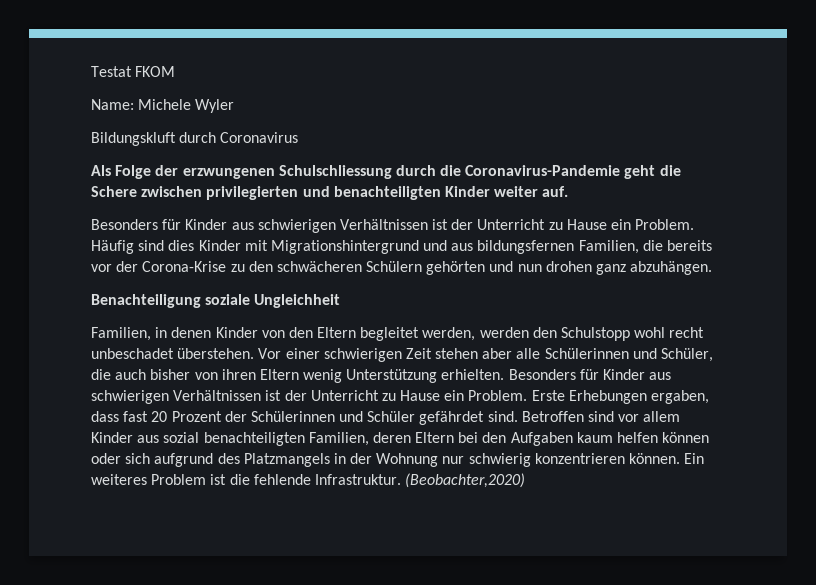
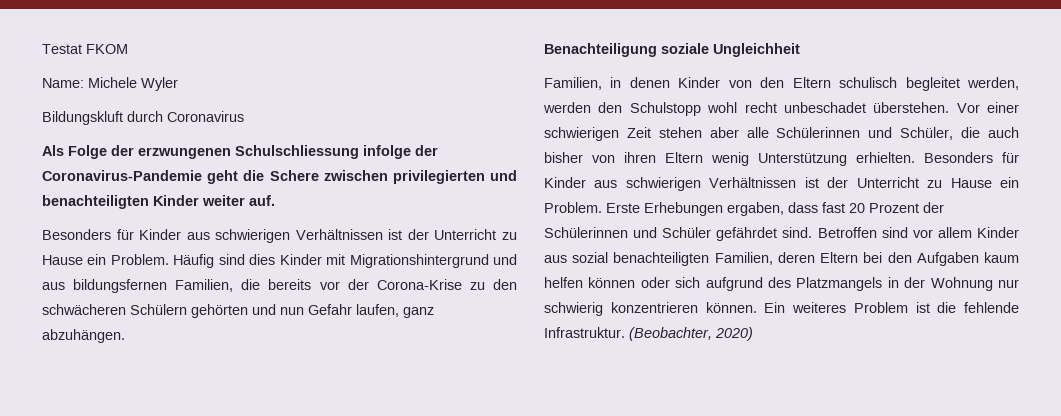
- Als Folge der erzwungenen Schulschliessung durch die Coronavirus-Pandemie geht die Schere zwischen privilegierten und benachteiligten Kinder weiter auf.
+ Als Folge der erzwungenen Schulschliessung infolge der Coronavirus-Pandemie geht die Schere zwischen privilegierten und benachteiligten Kinder weiter auf.
- Häufig sind dies Kinder mit Migrationshintergrund und aus bildungsfernen Familien, die bereits vor der Corona-Krise zu den schwächeren Schülern gehörten und nun drohen ganz abzuhängen.
+ Häufig sind dies Kinder mit Migrationshintergrund und aus bildungsfernen Familien, die bereits vor der Corona-Krise zu den schwächeren Schülern gehörten und nun Gefahr laufen, ganz abzuhängen.
- Familien, in denen Kinder von den Eltern begleitet werden, werden den Schulstopp wohl recht unbeschadet überstehen.
+ Familien, in denen Kinder von den Eltern schulisch begleitet werden, werden den Schulstopp wohl recht unbeschadet überstehen.
- (Beobachter,2020)
+ (Beobachter, 2020)

